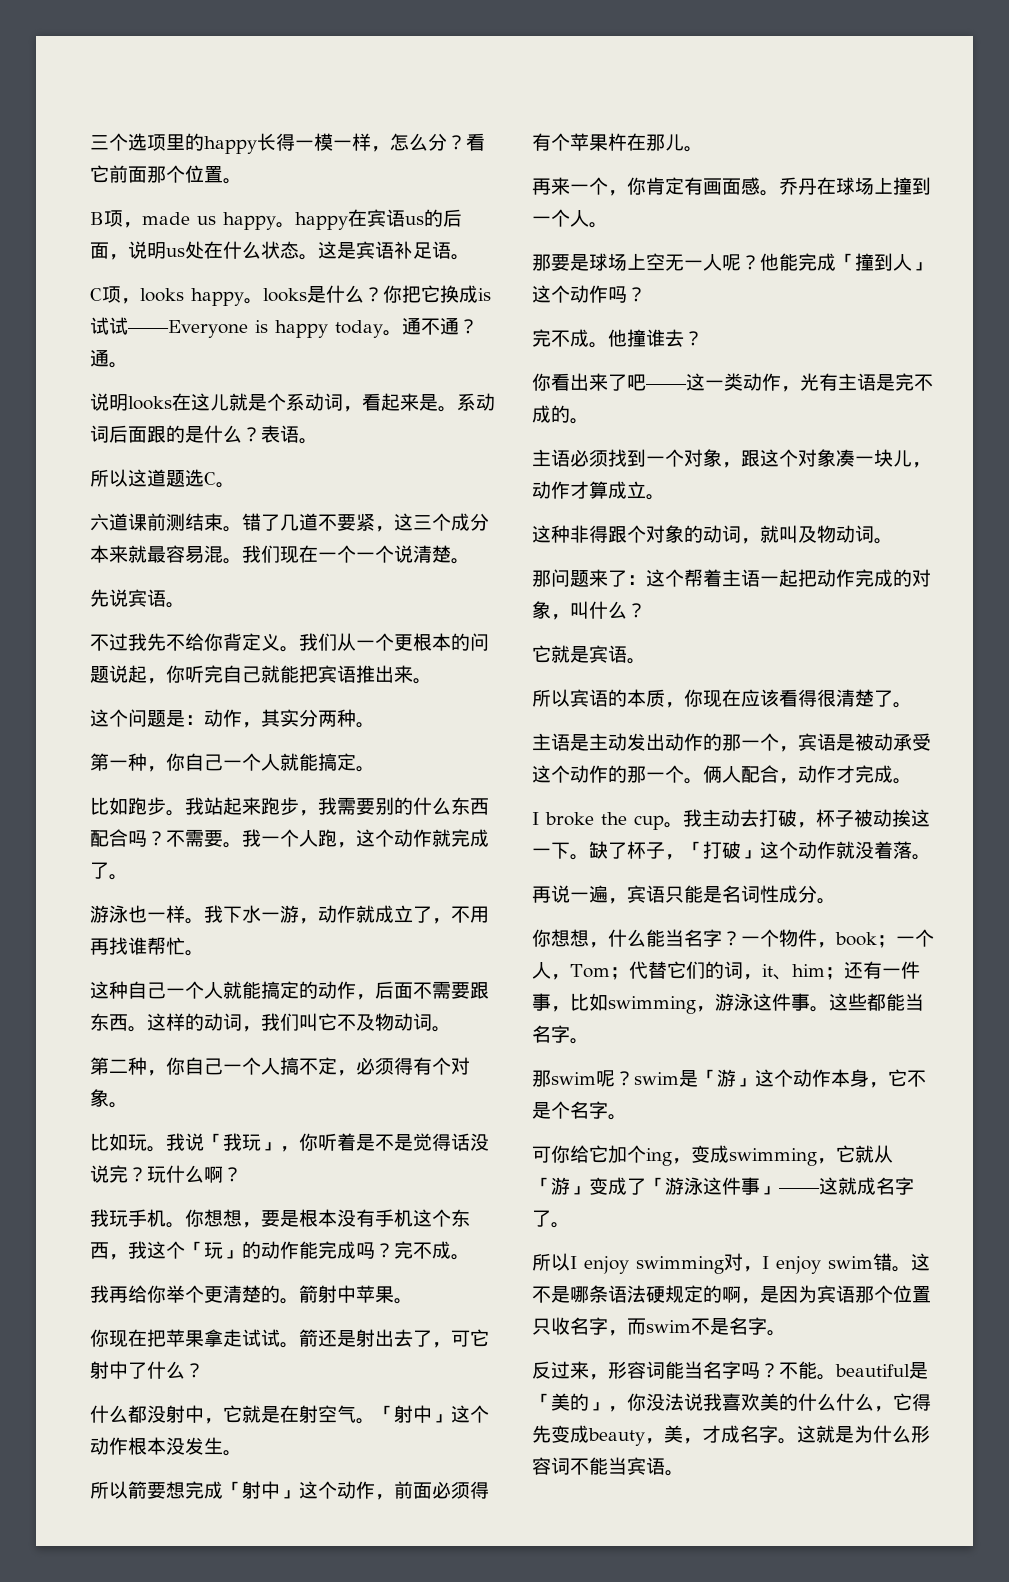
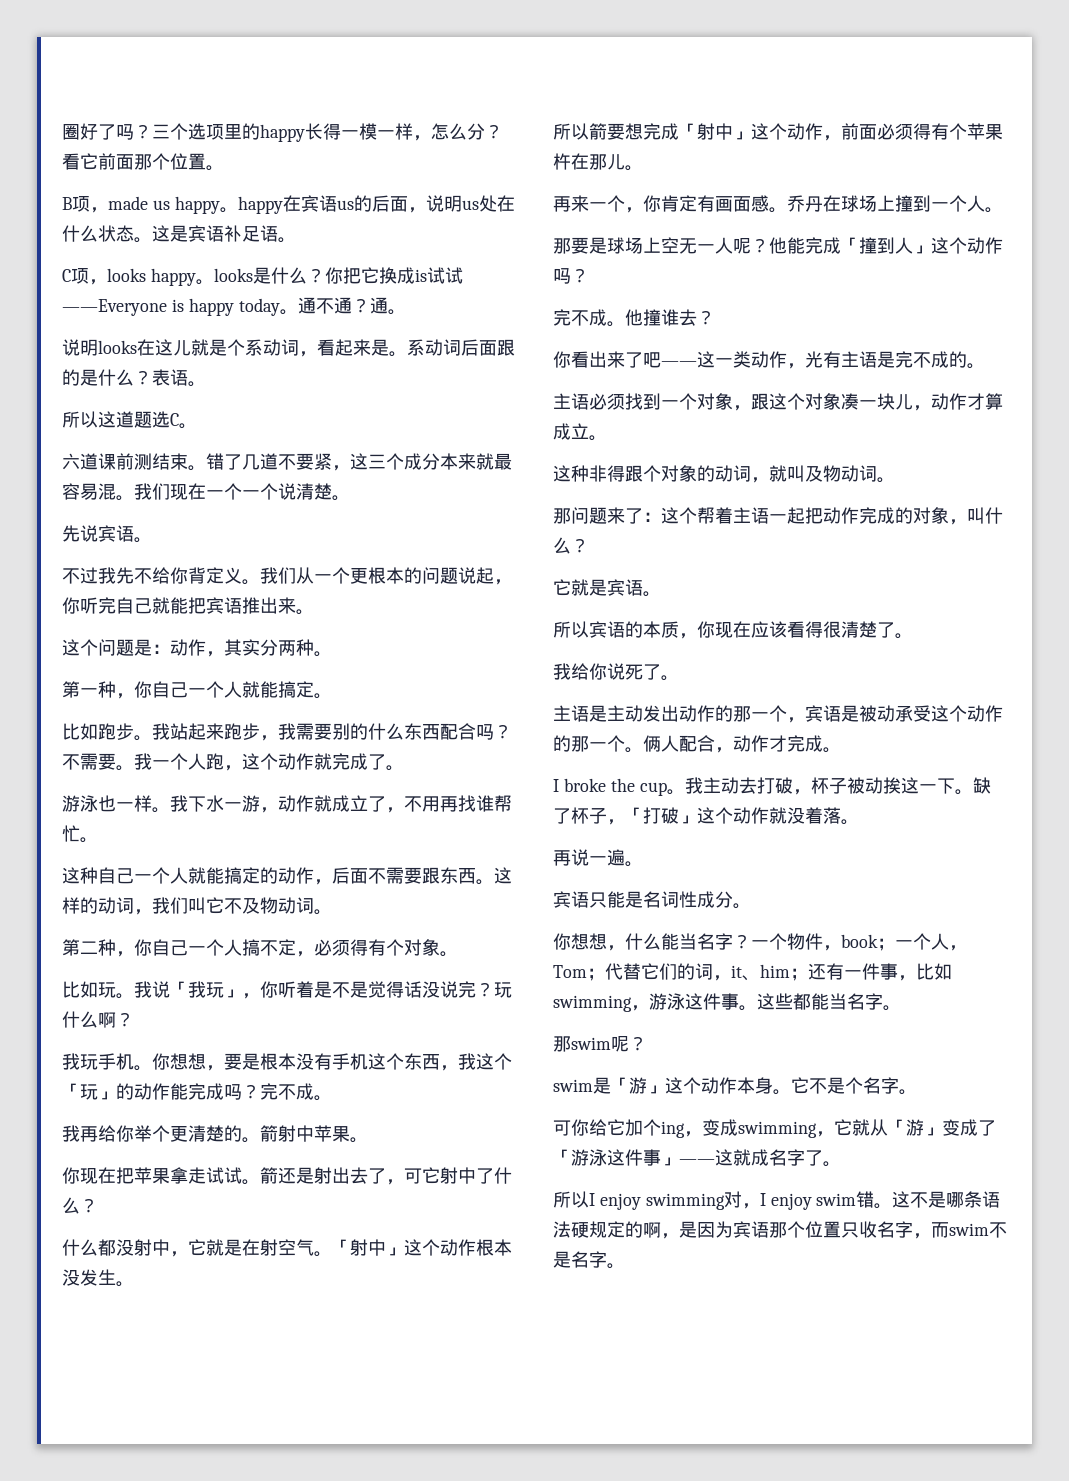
+ 圈好了吗？
+ 我给你说死了。
- 再说一遍，宾语只能是名词性成分。
+ 再说一遍。
+ 宾语只能是名词性成分。
- 那swim呢？swim是「游」这个动作本身，它不是个名字。
+ 那swim呢？
+ swim是「游」这个动作本身。它不是个名字。
- 反过来，形容词能当名字吗？不能。beautiful是「美的」，你没法说我喜欢美的什么什么，它得先变成beauty，美，才成名字。这就是为什么形容词不能当宾语。

